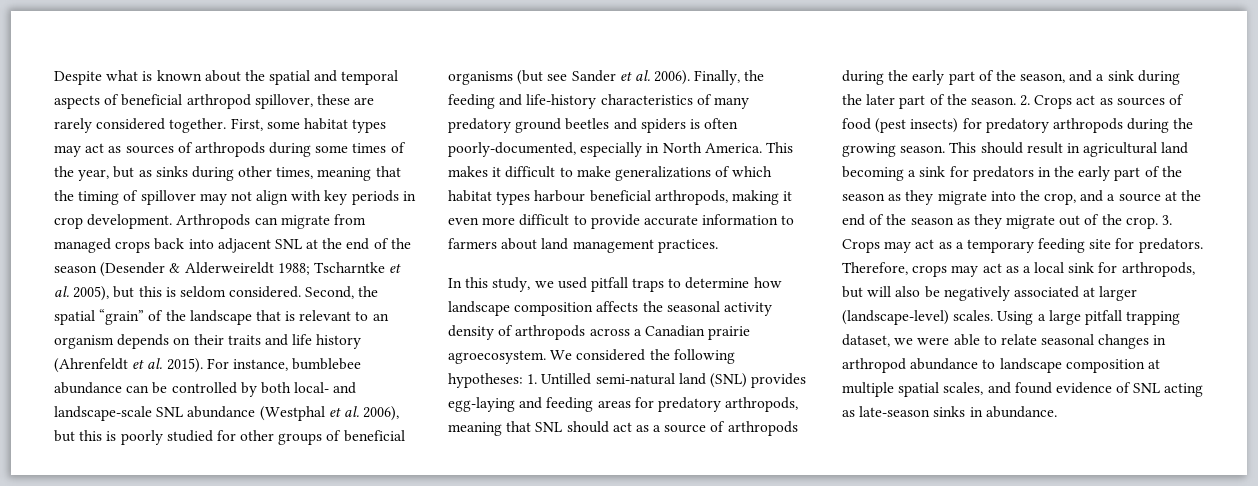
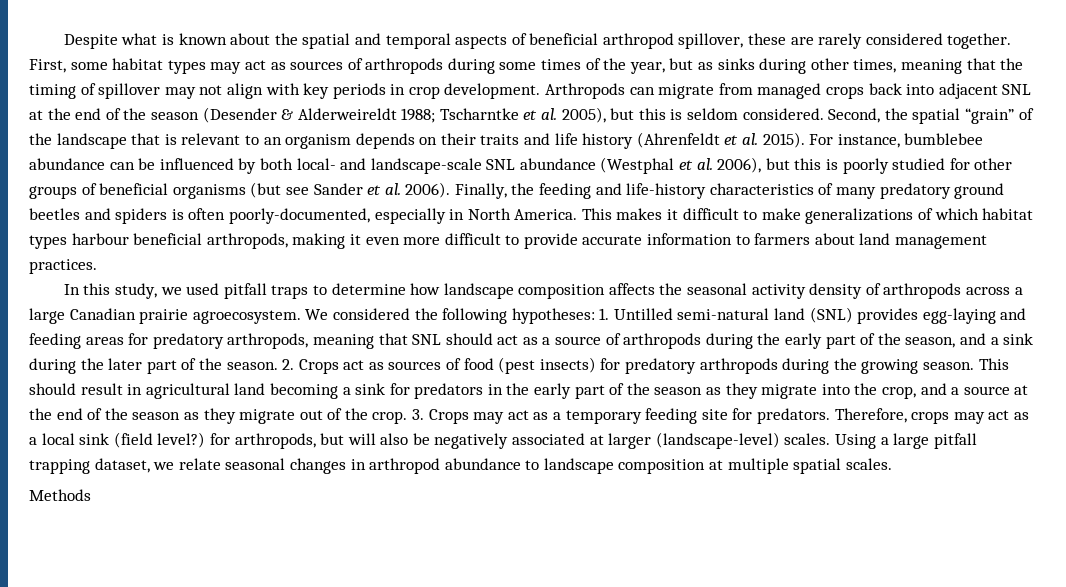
- For instance, bumblebee abundance can be controlled by both local- and landscape-scale SNL abundance (Westphal et al. 2006), but this is poorly studied for other groups of beneficial organisms (but see Sander et al. 2006).
+ For instance, bumblebee abundance can be influenced by both local- and landscape-scale SNL abundance (Westphal et al. 2006), but this is poorly studied for other groups of beneficial organisms (but see Sander et al. 2006).
- In this study, we used pitfall traps to determine how landscape composition affects the seasonal activity density of arthropods across a Canadian prairie agroecosystem.
+ In this study, we used pitfall traps to determine how landscape composition affects the seasonal activity density of arthropods across a large Canadian prairie agroecosystem.
- Therefore, crops may act as a local sink for arthropods, but will also be negatively associated at larger (landscape-level) scales.
+ Therefore, crops may act as a local sink (field level?) for arthropods, but will also be negatively associated at larger (landscape-level) scales.
- Using a large pitfall trapping dataset, we were able to relate seasonal changes in arthropod abundance to landscape composition at multiple spatial scales, and found evidence of SNL acting as late-season sinks in abundance.
+ Using a large pitfall trapping dataset, we relate seasonal changes in arthropod abundance to landscape composition at multiple spatial scales.
+ Methods

